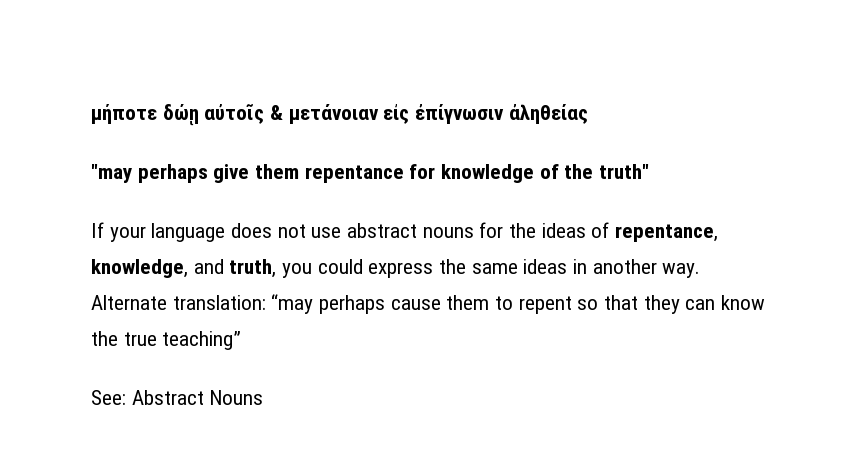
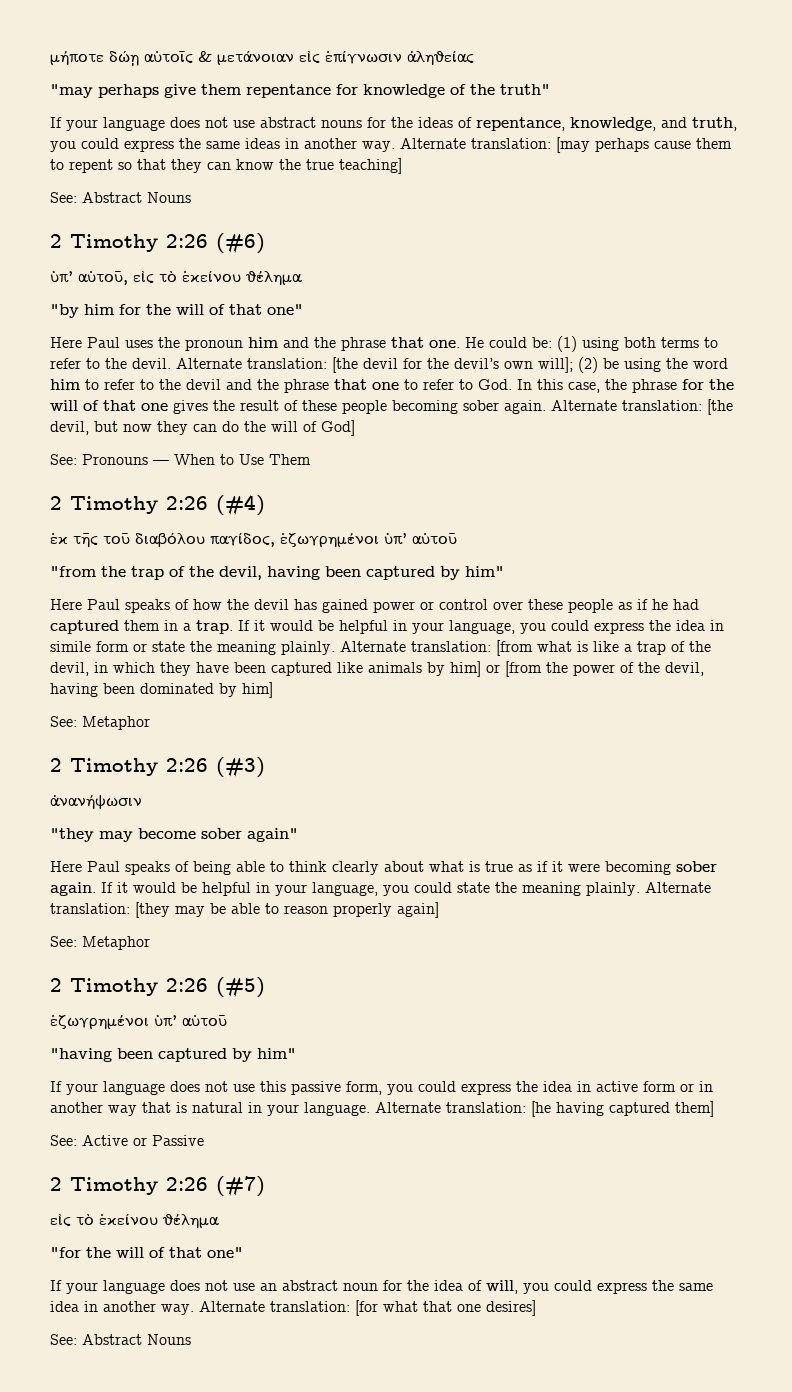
- Alternate translation: “may perhaps cause them to repent so that they can know the true teaching”
+ Alternate translation: [may perhaps cause them to repent so that they can know the true teaching]
+ See: Abstract Nouns
+ 2 Timothy 2:26 (#6)
+ ὑπ’ αὐτοῦ, εἰς τὸ ἐκείνου θέλημα
+ "by him for the will of that one"
+ Here Paul uses the pronoun him and the phrase that one. He could be: (1) using both terms to refer to the devil. Alternate translation: [the devil for the devil’s own will]; (2) be using the word him to refer to the devil and the phrase that one to refer to God. In this case, the phrase for the will of that one gives the result of these people becoming sober again. Alternate translation: [the devil, but now they can do the will of God]
+ See: Pronouns — When to Use Them
+ 2 Timothy 2:26 (#4)
+ ἐκ τῆς τοῦ διαβόλου παγίδος, ἐζωγρημένοι ὑπ’ αὐτοῦ
+ "from the trap of the devil, having been captured by him"
+ Here Paul speaks of how the devil has gained power or control over these people as if he had captured them in a trap. If it would be helpful in your language, you could express the idea in simile form or state the meaning plainly. Alternate translation: [from what is like a trap of the devil, in which they have been captured like animals by him] or [from the power of the devil, having been dominated by him]
+ See: Metaphor
+ 2 Timothy 2:26 (#3)
+ ἀνανήψωσιν
+ "they may become sober again"
+ Here Paul speaks of being able to think clearly about what is true as if it were becoming sober again. If it would be helpful in your language, you could state the meaning plainly. Alternate translation: [they may be able to reason properly again]
+ See: Metaphor
+ 2 Timothy 2:26 (#5)
+ ἐζωγρημένοι ὑπ’ αὐτοῦ
+ "having been captured by him"
+ If your language does not use this passive form, you could express the idea in active form or in another way that is natural in your language. Alternate translation: [he having captured them]
+ See: Active or Passive
+ 2 Timothy 2:26 (#7)
+ εἰς τὸ ἐκείνου θέλημα
+ "for the will of that one"
+ If your language does not use an abstract noun for the idea of will, you could express the same idea in another way. Alternate translation: [for what that one desires]

